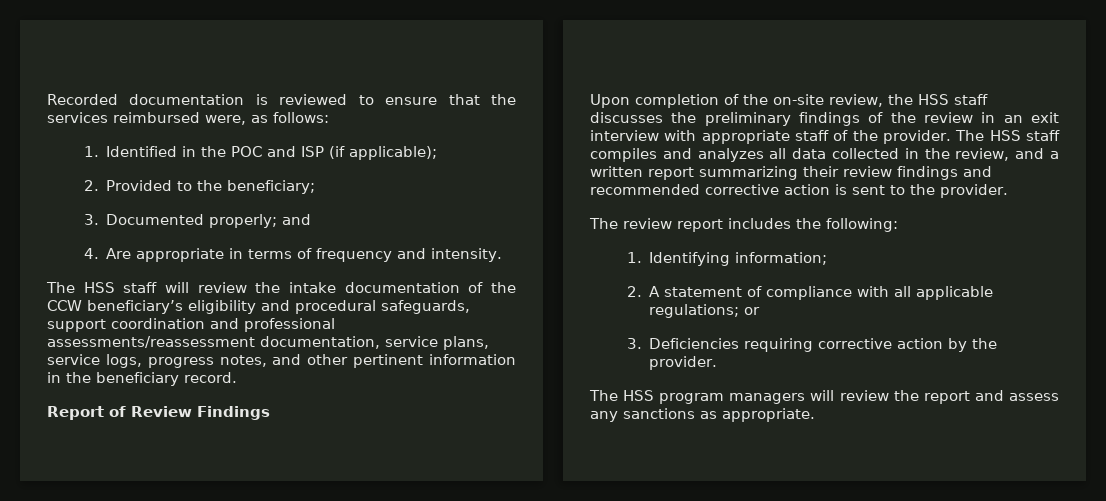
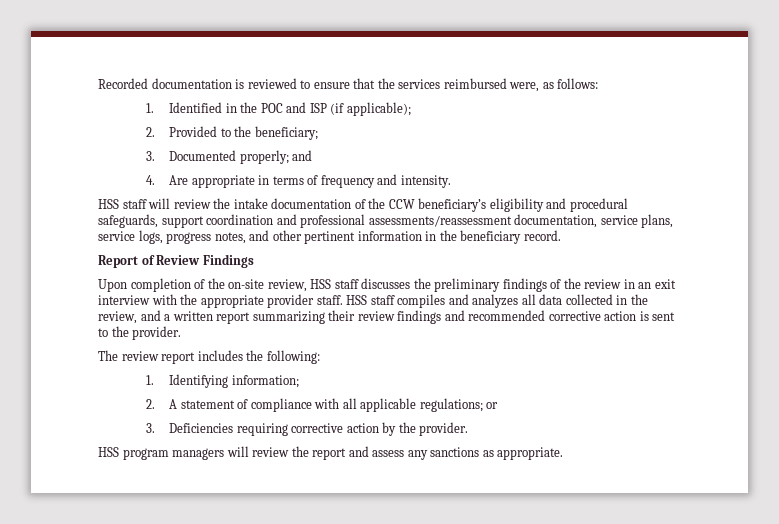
- The HSS staff will review the intake documentation of the CCW beneficiary’s eligibility and procedural safeguards, support coordination and professional assessments/reassessment documentation, service plans, service logs, progress notes, and other pertinent information in the beneficiary record.
+ HSS staff will review the intake documentation of the CCW beneficiary’s eligibility and procedural safeguards, support coordination and professional assessments/reassessment documentation, service plans, service logs, progress notes, and other pertinent information in the beneficiary record.
- Upon completion of the on-site review, the HSS staff discusses the preliminary findings of the review in an exit interview with appropriate staff of the provider. The HSS staff compiles and analyzes all data collected in the review, and a written report summarizing their review findings and recommended corrective action is sent to the provider.
+ Upon completion of the on-site review, HSS staff discusses the preliminary findings of the review in an exit interview with the appropriate provider staff. HSS staff compiles and analyzes all data collected in the review, and a written report summarizing their review findings and recommended corrective action is sent to the provider.
- The HSS program managers will review the report and assess any sanctions as appropriate.
+ HSS program managers will review the report and assess any sanctions as appropriate.

